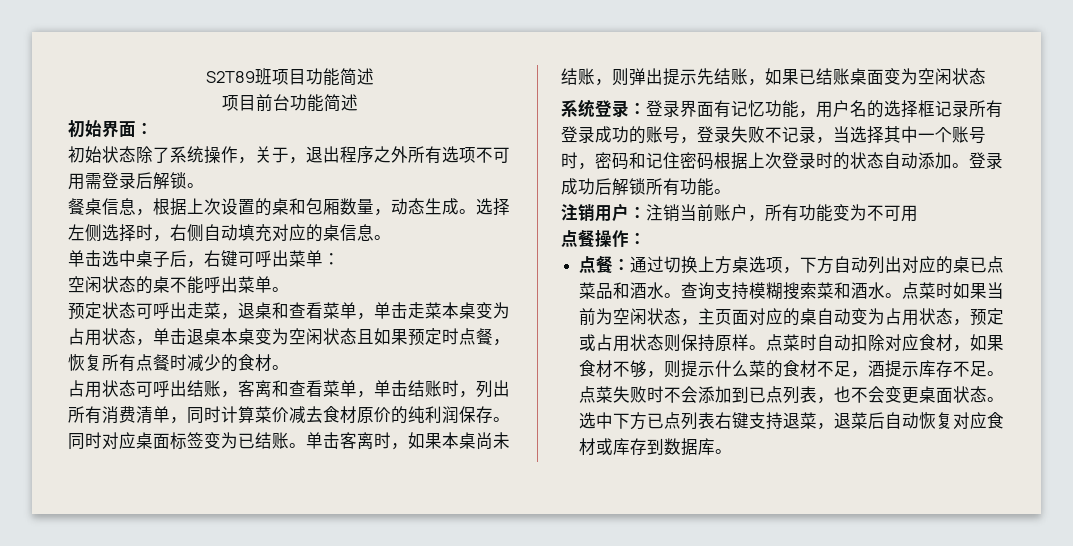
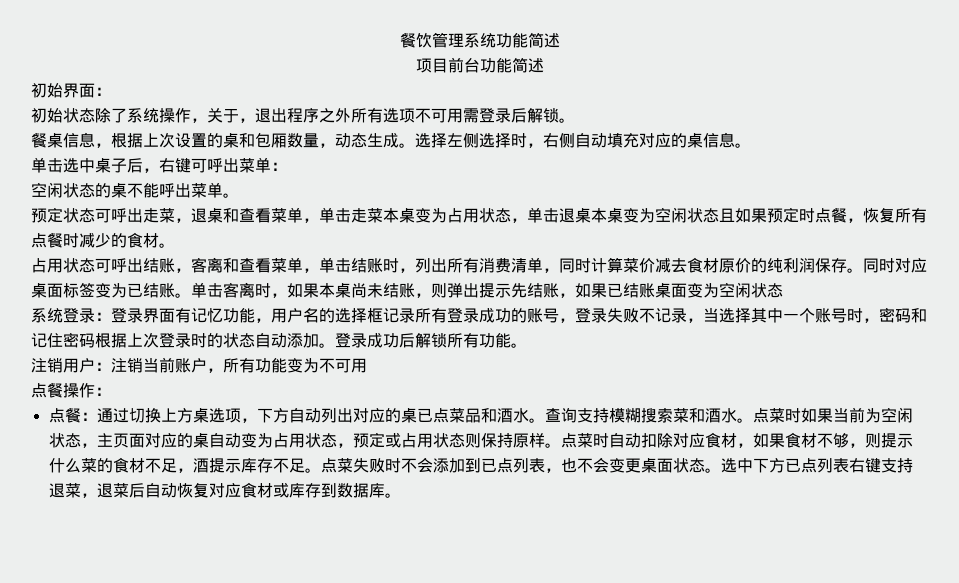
- S2T89班项目功能简述
+ 餐饮管理系统功能简述

